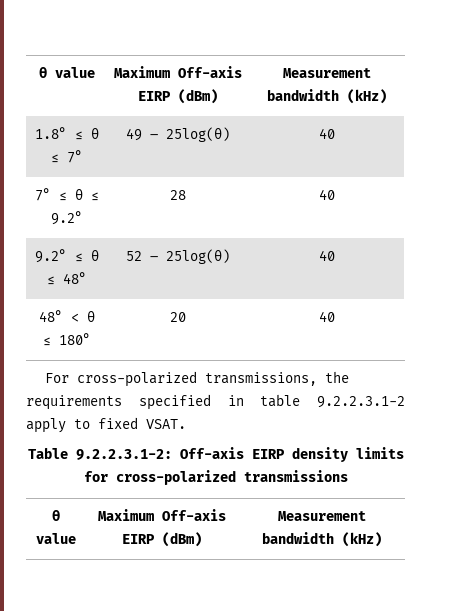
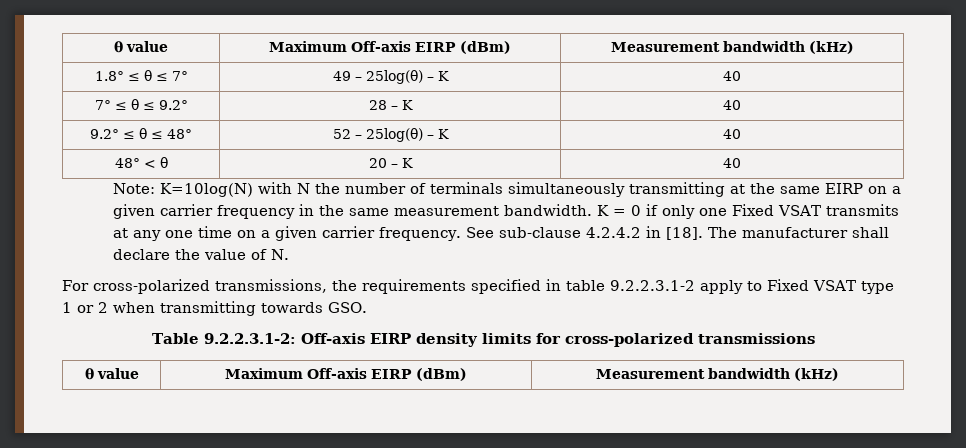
- 1.8° ≤ θ ≤ 7° | 49 – 25log(θ) | 40
+ 1.8° ≤ θ ≤ 7° | 49 – 25log(θ) – K | 40
- 7° ≤ θ ≤ 9.2° | 28 | 40
+ 7° ≤ θ ≤ 9.2° | 28 – K | 40
- 9.2° ≤ θ ≤ 48° | 52 – 25log(θ) | 40
+ 9.2° ≤ θ ≤ 48° | 52 – 25log(θ) – K | 40
- 48° < θ ≤ 180° | 20 | 40
+ 48° < θ | 20 – K | 40
+ Note: K=10log(N) with N the number of terminals simultaneously transmitting at the same EIRP on a given carrier frequency in the same measurement bandwidth. K = 0 if only one Fixed VSAT transmits at any one time on a given carrier frequency. See sub-clause 4.2.4.2 in [18]. The manufacturer shall declare the value of N.
- For cross-polarized transmissions, the requirements specified in table 9.2.2.3.1-2 apply to fixed VSAT.
+ For cross-polarized transmissions, the requirements specified in table 9.2.2.3.1-2 apply to Fixed VSAT type 1 or 2 when transmitting towards GSO.

